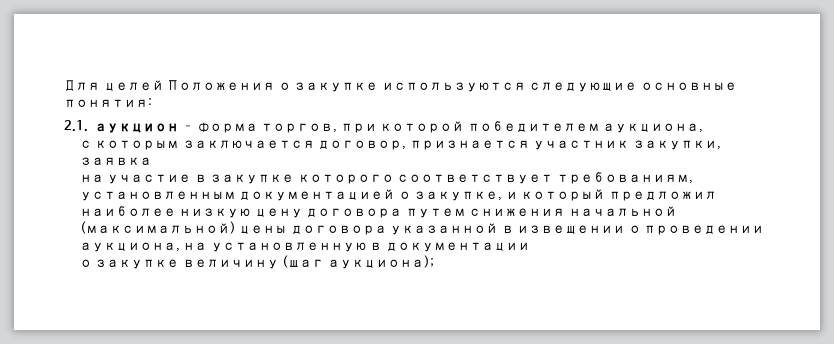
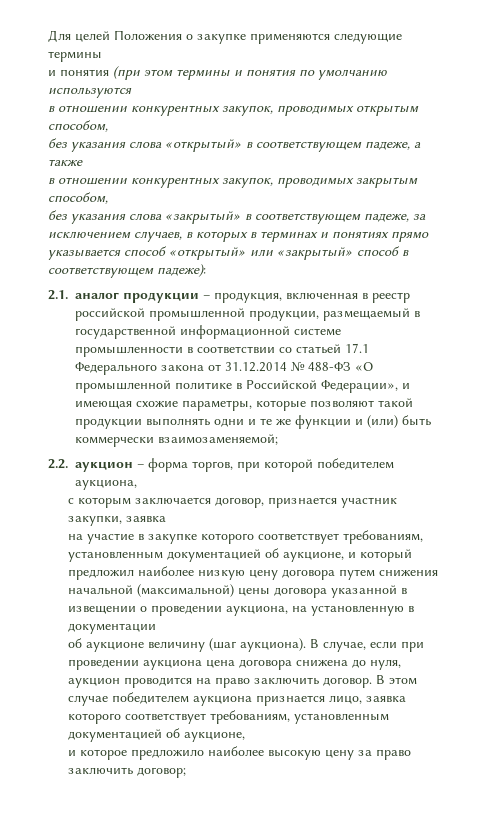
- Для целей Положения о закупке используются следующие основные понятия:
- 2.1. аукцион – форма торгов, при которой победителем аукциона,
+ Для целей Положения о закупке применяются следующие термины
+ и понятия (при этом термины и понятия по умолчанию используются
+ в отношении конкурентных закупок, проводимых открытым способом,
+ без указания слова «открытый» в соответствующем падеже, а также
+ в отношении конкурентных закупок, проводимых закрытым способом,
+ без указания слова «закрытый» в соответствующем падеже, за исключением случаев, в которых в терминах и понятиях прямо указывается способ «открытый» или «закрытый» способ в соответствующем падеже):
+ 2.1. аналог продукции – продукция, включенная в реестр российской промышленной продукции, размещаемый в государственной информационной системе промышленности в соответствии со статьей 17.1 Федерального закона от 31.12.2014 № 488-ФЗ «О промышленной политике в Российской Федерации», и имеющая схожие параметры, которые позволяют такой продукции выполнять одни и те же функции и (или) быть коммерчески взаимозаменяемой;
+ 2.2. аукцион – форма торгов, при которой победителем аукциона,
- на участие в закупке которого соответствует требованиям, установленным документацией о закупке, и который предложил наиболее низкую цену договора путем снижения начальной (максимальной) цены договора указанной в извещении о проведении аукциона, на установленную в документации
+ на участие в закупке которого соответствует требованиям, установленным документацией об аукционе, и который предложил наиболее низкую цену договора путем снижения начальной (максимальной) цены договора указанной в извещении о проведении аукциона, на установленную в документации
- о закупке величину (шаг аукциона);
+ об аукционе величину (шаг аукциона). В случае, если при проведении аукциона цена договора снижена до нуля, аукцион проводится на право заключить договор. В этом случае победителем аукциона признается лицо, заявка которого соответствует требованиям, установленным документацией об аукционе,
+ и которое предложило наиболее высокую цену за право заключить договор;

